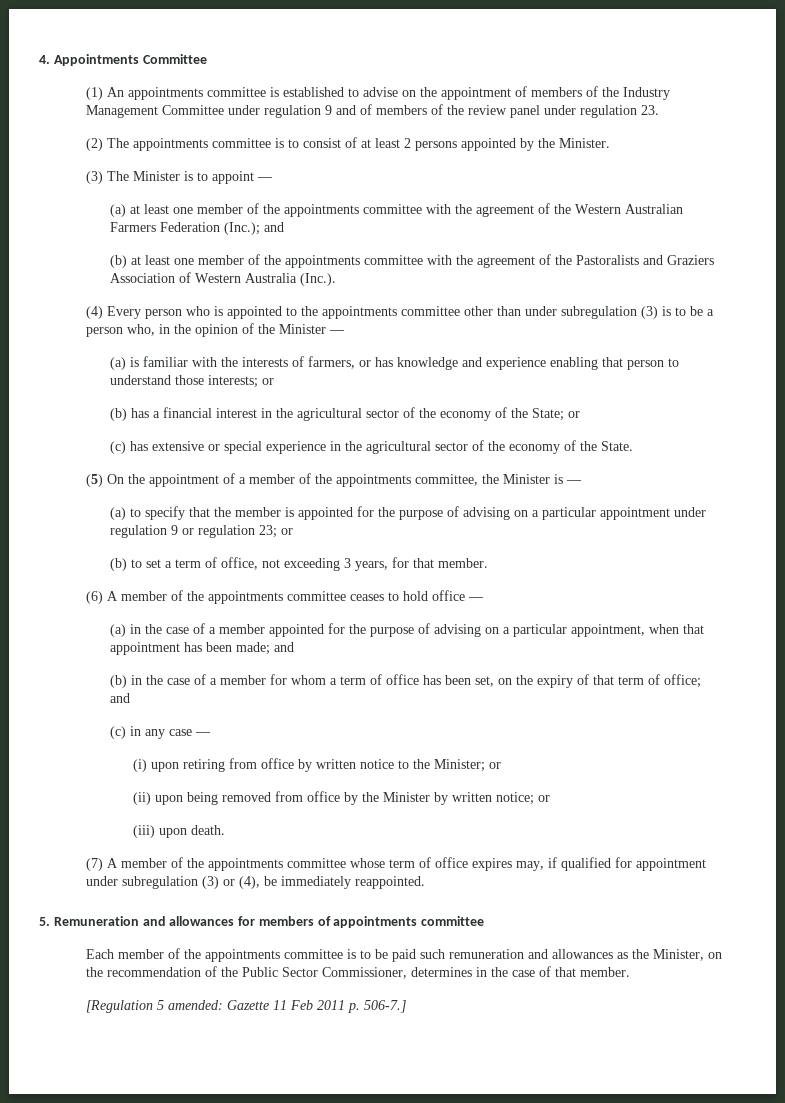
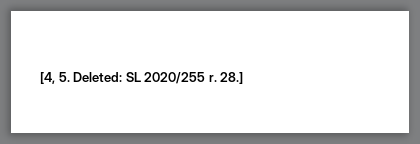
- 4. Appointments Committee
- (1) An appointments committee is established to advise on the appointment of members of the Industry Management Committee under regulation 9 and of members of the review panel under regulation 23.
- (2) The appointments committee is to consist of at least 2 persons appointed by the Minister.
- (3) The Minister is to appoint —
- (a) at least one member of the appointments committee with the agreement of the Western Australian Farmers Federation (Inc.); and
- (b) at least one member of the appointments committee with the agreement of the Pastoralists and Graziers Association of Western Australia (Inc.).
- (4) Every person who is appointed to the appointments committee other than under subregulation (3) is to be a person who, in the opinion of the Minister —
- (a) is familiar with the interests of farmers, or has knowledge and experience enabling that person to understand those interests; or
- (b) has a financial interest in the agricultural sector of the economy of the State; or
- (c) has extensive or special experience in the agricultural sector of the economy of the State.
- (5) On the appointment of a member of the appointments committee, the Minister is —
- (a) to specify that the member is appointed for the purpose of advising on a particular appointment under regulation 9 or regulation 23; or
- (b) to set a term of office, not exceeding 3 years, for that member.
- (6) A member of the appointments committee ceases to hold office —
- (a) in the case of a member appointed for the purpose of advising on a particular appointment, when that appointment has been made; and
- (b) in the case of a member for whom a term of office has been set, on the expiry of that term of office; and
- (c) in any case —
- (i) upon retiring from office by written notice to the Minister; or
- (ii) upon being removed from office by the Minister by written notice; or
- (iii) upon death.
- (7) A member of the appointments committee whose term of office expires may, if qualified for appointment under subregulation (3) or (4), be immediately reappointed.
- 5. Remuneration and allowances for members of appointments committee
- Each member of the appointments committee is to be paid such remuneration and allowances as the Minister, on the recommendation of the Public Sector Commissioner, determines in the case of that member.
- [Regulation 5 amended: Gazette 11 Feb 2011 p. 506-7.]
+ [4, 5. Deleted: SL 2020/255 r. 28.]

